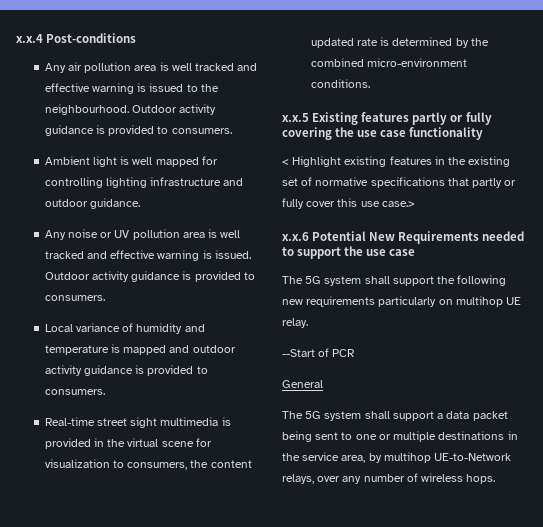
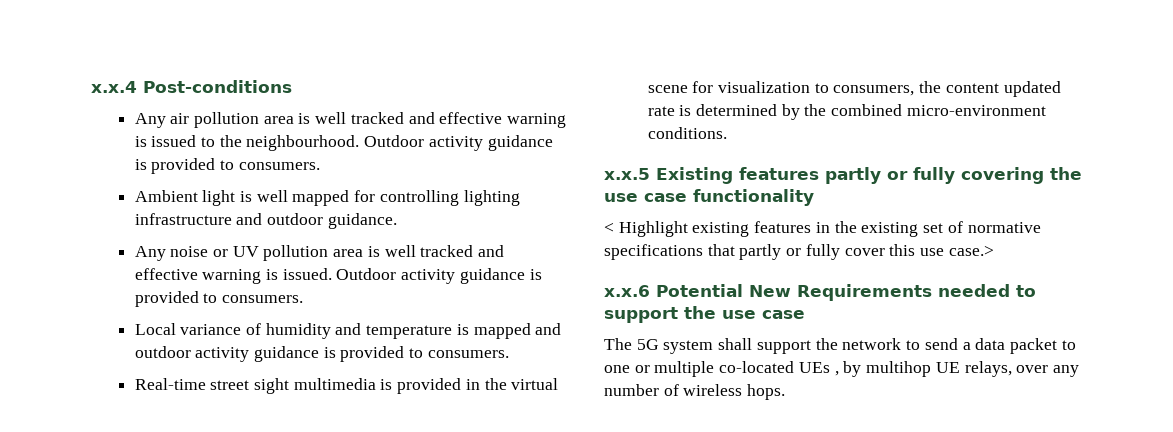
- The 5G system shall support the following new requirements particularly on multihop UE relay.
- --Start of PCR
- General
- The 5G system shall support a data packet being sent to one or multiple destinations in the service area, by multihop UE-to-Network relays, over any number of wireless hops.
+ The 5G system shall support the network to send a data packet to one or multiple co-located UEs , by multihop UE relays, over any number of wireless hops.

